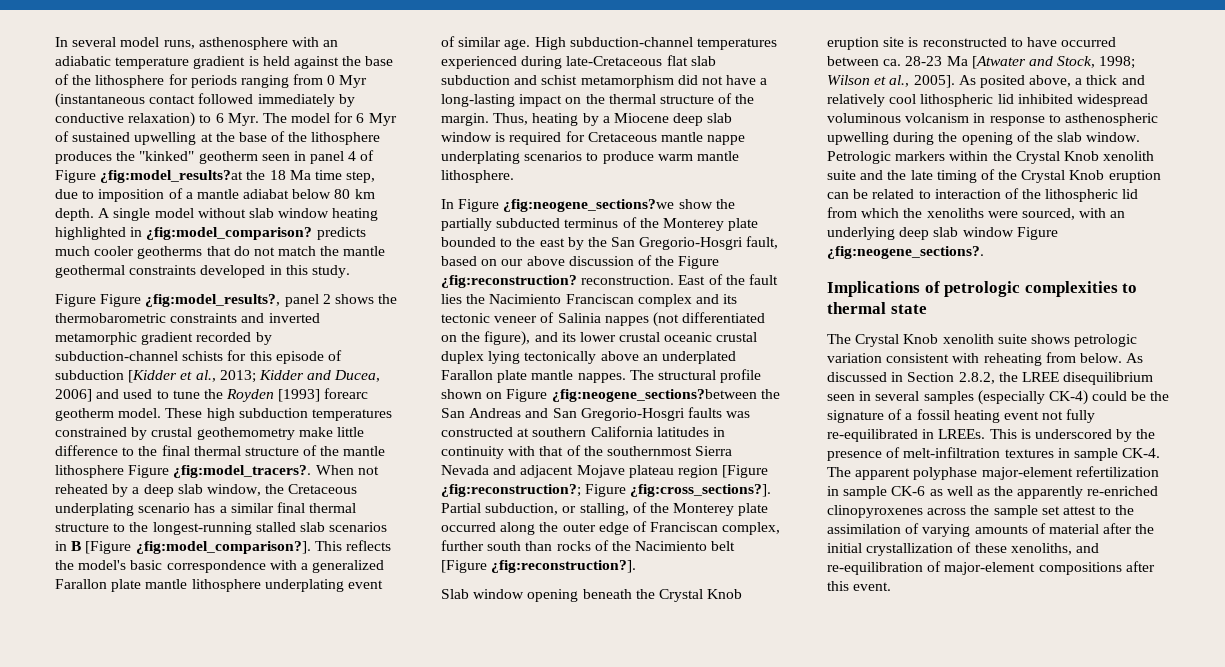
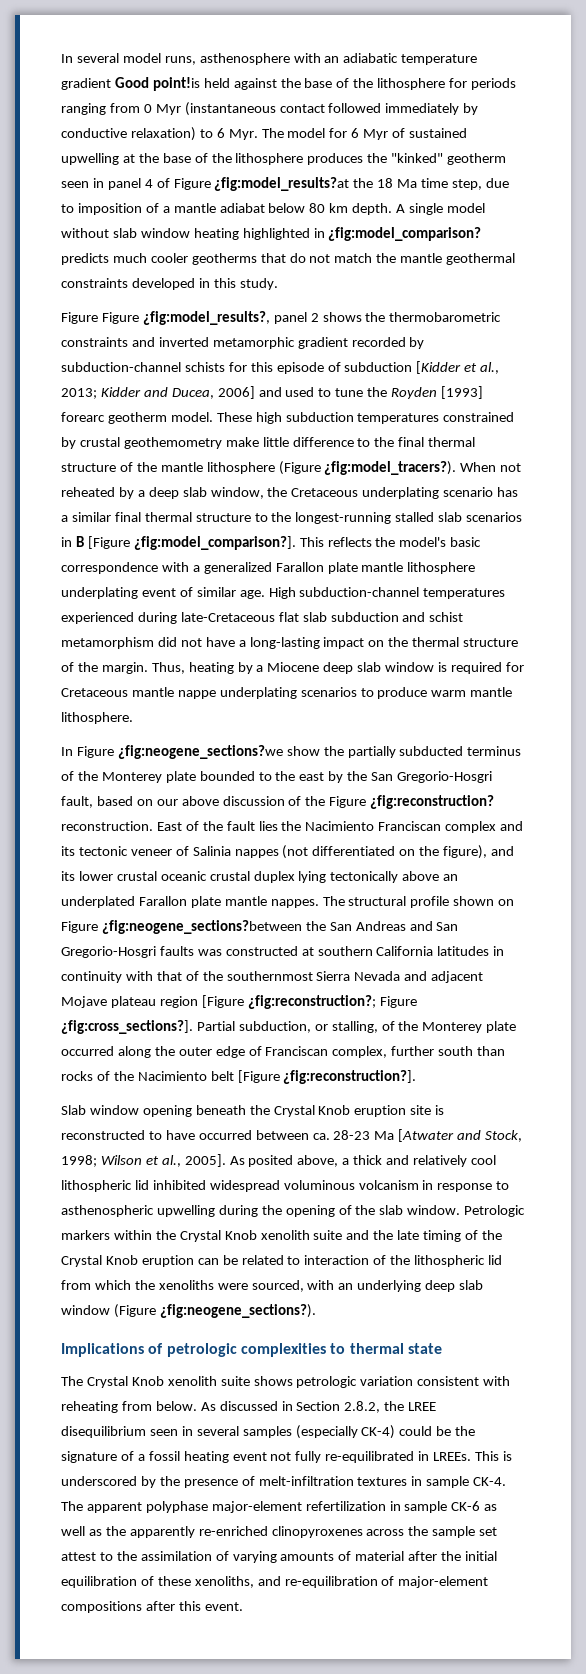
- In several model runs, asthenosphere with an adiabatic temperature gradient is held against the base of the lithosphere for periods ranging from 0 Myr (instantaneous contact followed immediately by conductive relaxation) to 6 Myr. The model for 6 Myr of sustained upwelling at the base of the lithosphere produces the "kinked" geotherm seen in panel 4 of Figure ¿fig:model_results?at the 18 Ma time step, due to imposition of a mantle adiabat below 80 km depth.
+ In several model runs, asthenosphere with an adiabatic temperature gradient Good point!is held against the base of the lithosphere for periods ranging from 0 Myr (instantaneous contact followed immediately by conductive relaxation) to 6 Myr. The model for 6 Myr of sustained upwelling at the base of the lithosphere produces the "kinked" geotherm seen in panel 4 of Figure ¿fig:model_results?at the 18 Ma time step, due to imposition of a mantle adiabat below 80 km depth.
- These high subduction temperatures constrained by crustal geothemometry make little difference to the final thermal structure of the mantle lithosphere Figure ¿fig:model_tracers?.
+ These high subduction temperatures constrained by crustal geothemometry make little difference to the final thermal structure of the mantle lithosphere (Figure ¿fig:model_tracers?).
- Petrologic markers within the Crystal Knob xenolith suite and the late timing of the Crystal Knob eruption can be related to interaction of the lithospheric lid from which the xenoliths were sourced, with an underlying deep slab window Figure ¿fig:neogene_sections?.
+ Petrologic markers within the Crystal Knob xenolith suite and the late timing of the Crystal Knob eruption can be related to interaction of the lithospheric lid from which the xenoliths were sourced, with an underlying deep slab window (Figure ¿fig:neogene_sections?).
- The apparent polyphase major-element refertilization in sample CK-6 as well as the apparently re-enriched clinopyroxenes across the sample set attest to the assimilation of varying amounts of material after the initial crystallization of these xenoliths, and re-equilibration of major-element compositions after this event.
+ The apparent polyphase major-element refertilization in sample CK-6 as well as the apparently re-enriched clinopyroxenes across the sample set attest to the assimilation of varying amounts of material after the initial equilibration of these xenoliths, and re-equilibration of major-element compositions after this event.

